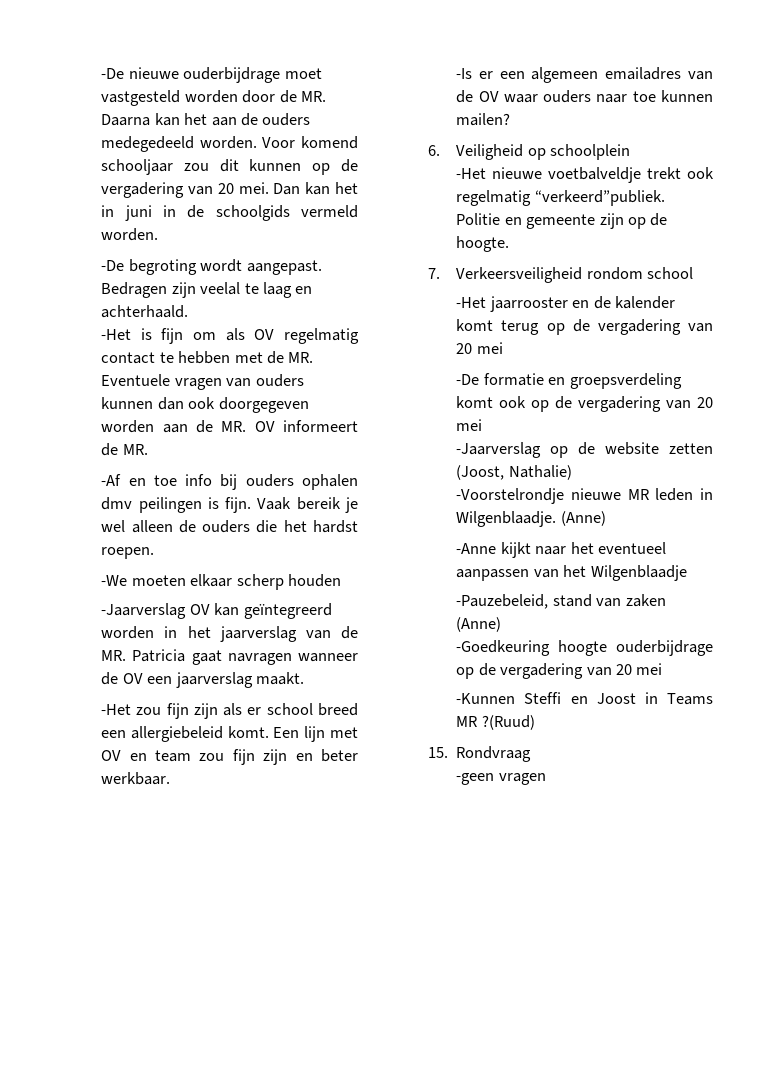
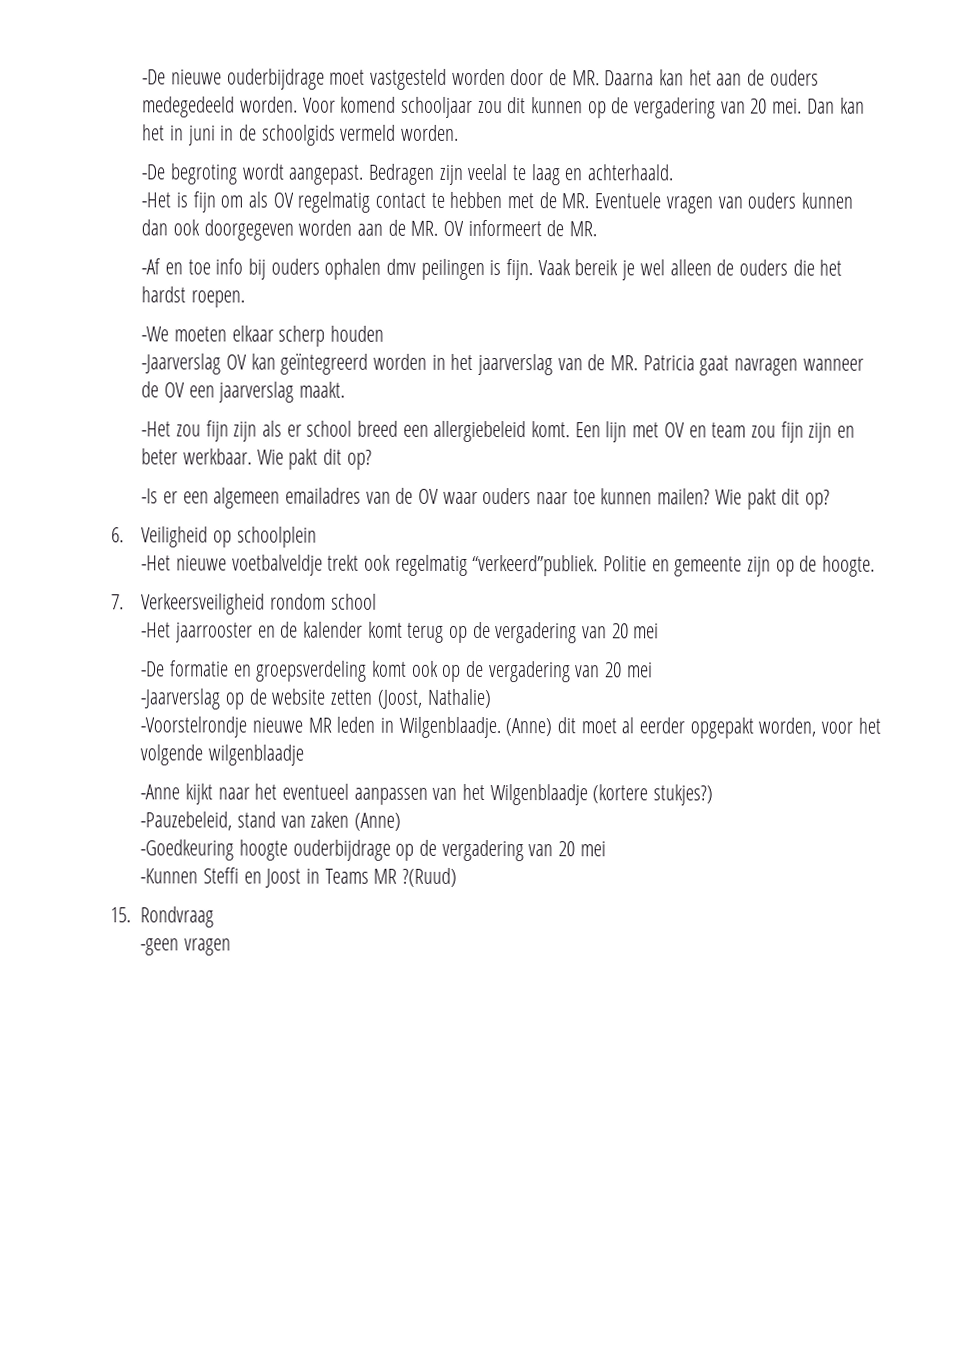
- Een lijn met OV en team zou fijn zijn en beter werkbaar.
+ Een lijn met OV en team zou fijn zijn en beter werkbaar. Wie pakt dit op?
- -Is er een algemeen emailadres van de OV waar ouders naar toe kunnen mailen?
+ -Is er een algemeen emailadres van de OV waar ouders naar toe kunnen mailen? Wie pakt dit op?
- -Voorstelrondje nieuwe MR leden in Wilgenblaadje. (Anne)
+ -Voorstelrondje nieuwe MR leden in Wilgenblaadje. (Anne) dit moet al eerder opgepakt worden, voor het volgende wilgenblaadje
- -Anne kijkt naar het eventueel aanpassen van het Wilgenblaadje
+ -Anne kijkt naar het eventueel aanpassen van het Wilgenblaadje (kortere stukjes?)

